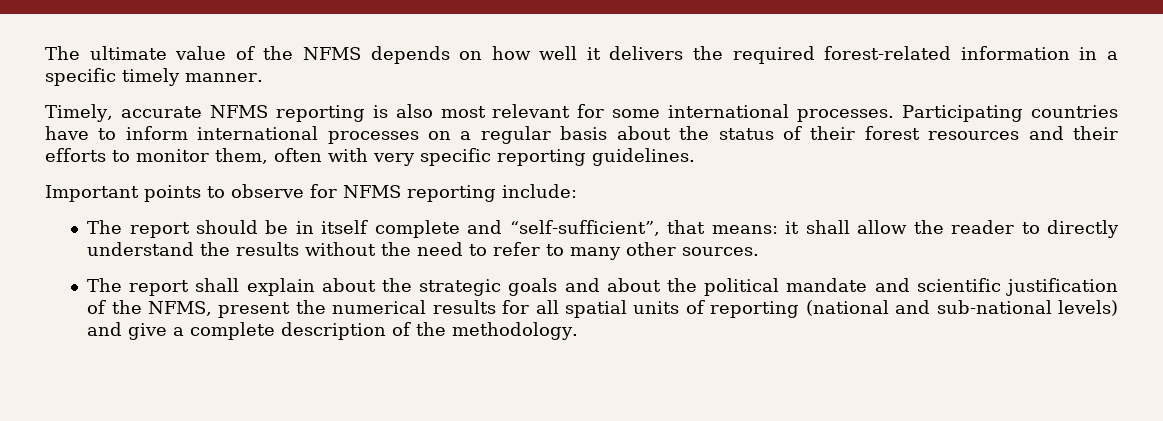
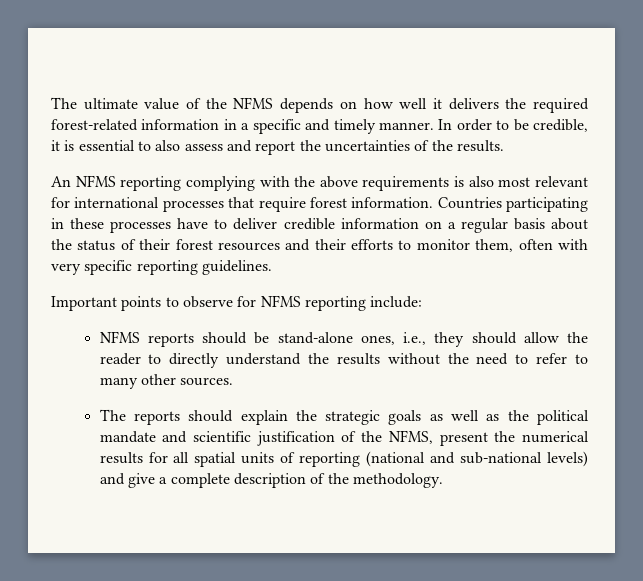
- The ultimate value of the NFMS depends on how well it delivers the required forest-related information in a specific timely manner.
- Timely, accurate NFMS reporting is also most relevant for some international processes. Participating countries have to inform international processes on a regular basis about the status of their forest resources and their efforts to monitor them, often with very specific reporting guidelines.
+ The ultimate value of the NFMS depends on how well it delivers the required forest-related information in a specific and timely manner. In order to be credible, it is essential to also assess and report the uncertainties of the results.
+ An NFMS reporting complying with the above requirements is also most relevant for international processes that require forest information. Countries participating in these processes have to deliver credible information on a regular basis about the status of their forest resources and their efforts to monitor them, often with very specific reporting guidelines.
- The report should be in itself complete and “self-sufficient”, that means: it shall allow the reader to directly understand the results without the need to refer to many other sources.
+ NFMS reports should be stand-alone ones, i.e., they should allow the reader to directly understand the results without the need to refer to many other sources.
- The report shall explain about the strategic goals and about the political mandate and scientific justification of the NFMS, present the numerical results for all spatial units of reporting (national and sub-national levels) and give a complete description of the methodology.
+ The reports should explain the strategic goals as well as the political mandate and scientific justification of the NFMS, present the numerical results for all spatial units of reporting (national and sub-national levels) and give a complete description of the methodology.

